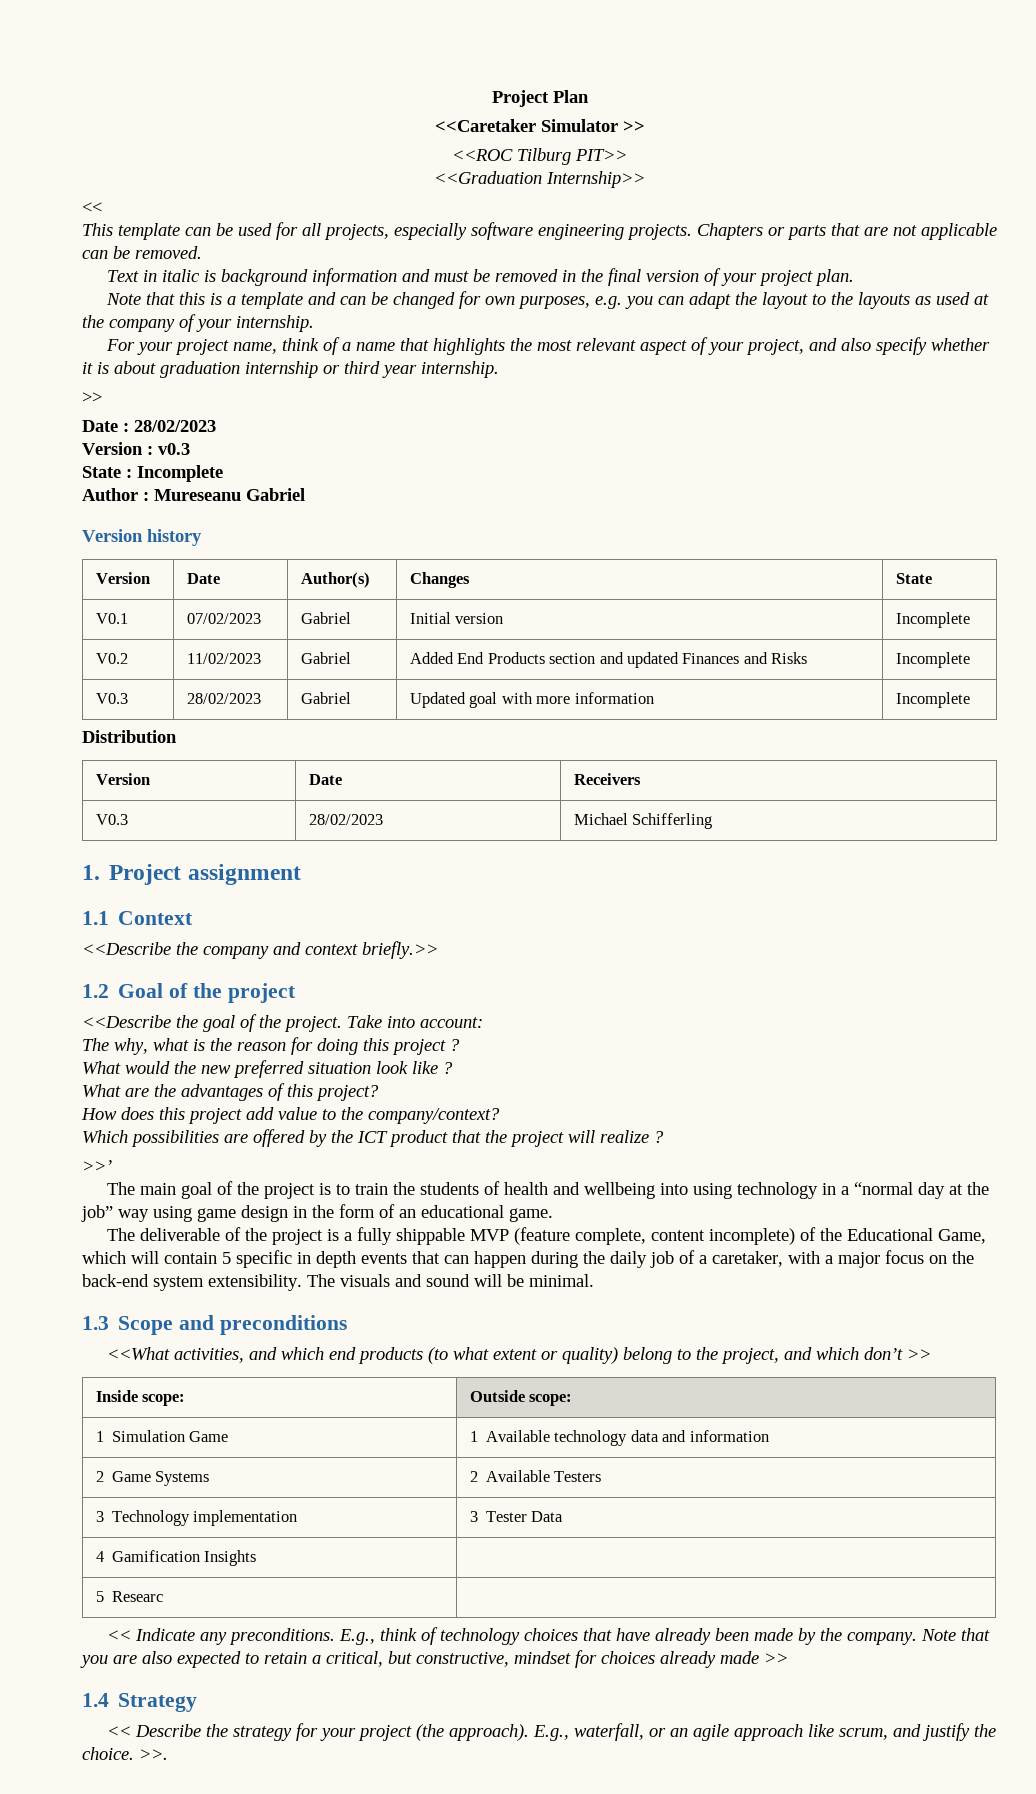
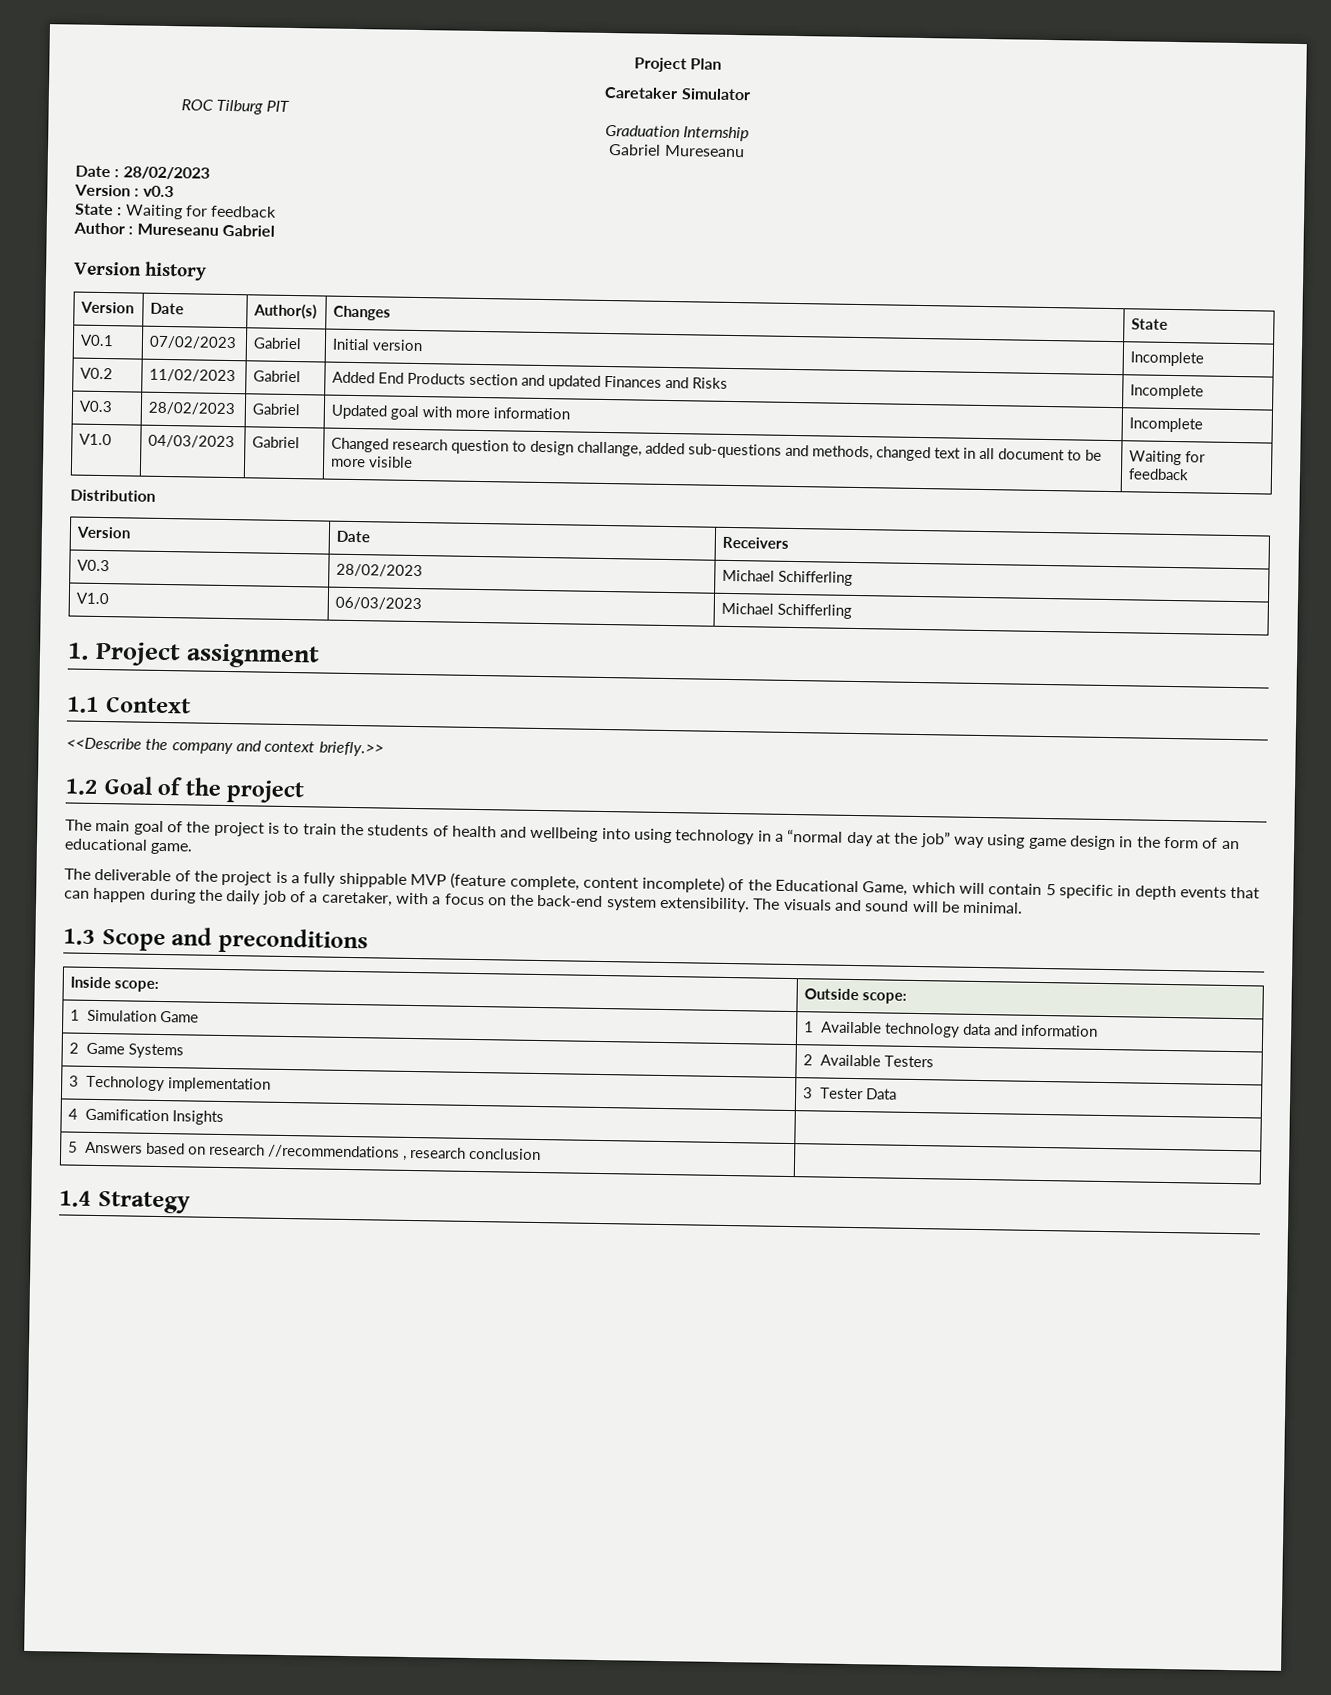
- <<Caretaker Simulator >>
- <<ROC Tilburg PIT>>
- <<Graduation Internship>>
- <<
- This template can be used for all projects, especially software engineering projects. Chapters or parts that are not applicable can be removed.
- Text in italic is background information and must be removed in the final version of your project plan.
- Note that this is a template and can be changed for own purposes, e.g. you can adapt the layout to the layouts as used at the company of your internship.
- For your project name, think of a name that highlights the most relevant aspect of your project, and also specify whether it is about graduation internship or third year internship.
- >>
+ Caretaker Simulator
+ ROC Tilburg PIT
+ Graduation Internship
+ Gabriel Mureseanu
- State : Incomplete
+ State : Waiting for feedback
+ V1.0 | 04/03/2023 | Gabriel | Changed research question to design challange, added sub-questions and methods, changed text in all document to be more visible | Waiting for feedback
+ V1.0 | 06/03/2023 | Michael Schifferling
- <<Describe the goal of the project. Take into account:
- The why, what is the reason for doing this project ?
- What would the new preferred situation look like ?
- What are the advantages of this project?
- How does this project add value to the company/context?
- Which possibilities are offered by the ICT product that the project will realize ?
- >>’
- The deliverable of the project is a fully shippable MVP (feature complete, content incomplete) of the Educational Game, which will contain 5 specific in depth events that can happen during the daily job of a caretaker, with a major focus on the back-end system extensibility.
+ The deliverable of the project is a fully shippable MVP (feature complete, content incomplete) of the Educational Game, which will contain 5 specific in depth events that can happen during the daily job of a caretaker, with a focus on the back-end system extensibility.
- <<What activities, and which end products (to what extent or quality) belong to the project, and which don’t >>
- 5 Researc |
- << Indicate any preconditions. E.g., think of technology choices that have already been made by the company. Note that you are also expected to retain a critical, but constructive, mindset for choices already made >>
+ 5 Answers based on research //recommendations , research conclusion |
  1.4 Strategy
- << Describe the strategy for your project (the approach). E.g., waterfall, or an agile approach like scrum, and justify the choice. >>.

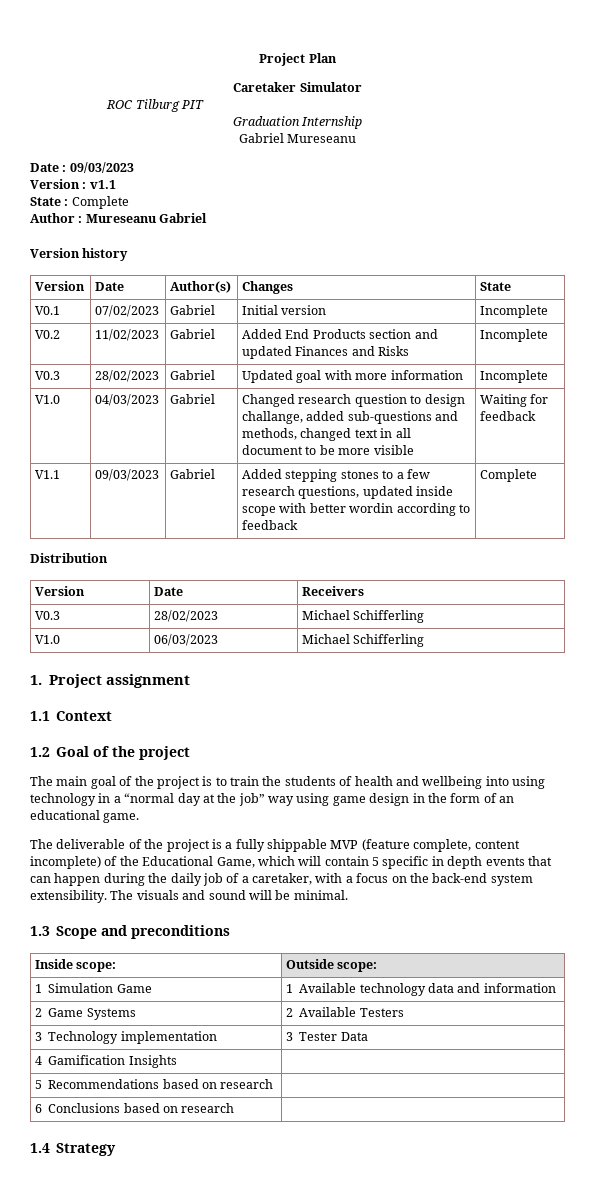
- Date : 28/02/2023
+ Date : 09/03/2023
- Version : v0.3
+ Version : v1.1
- State : Waiting for feedback
+ State : Complete
+ V1.1 | 09/03/2023 | Gabriel | Added stepping stones to a few research questions, updated inside scope with better wordin according to feedback | Complete
- <<Describe the company and context briefly.>>
- 5 Answers based on research //recommendations , research conclusion |
+ 5 Recommendations based on research |
+ 6 Conclusions based on research |

